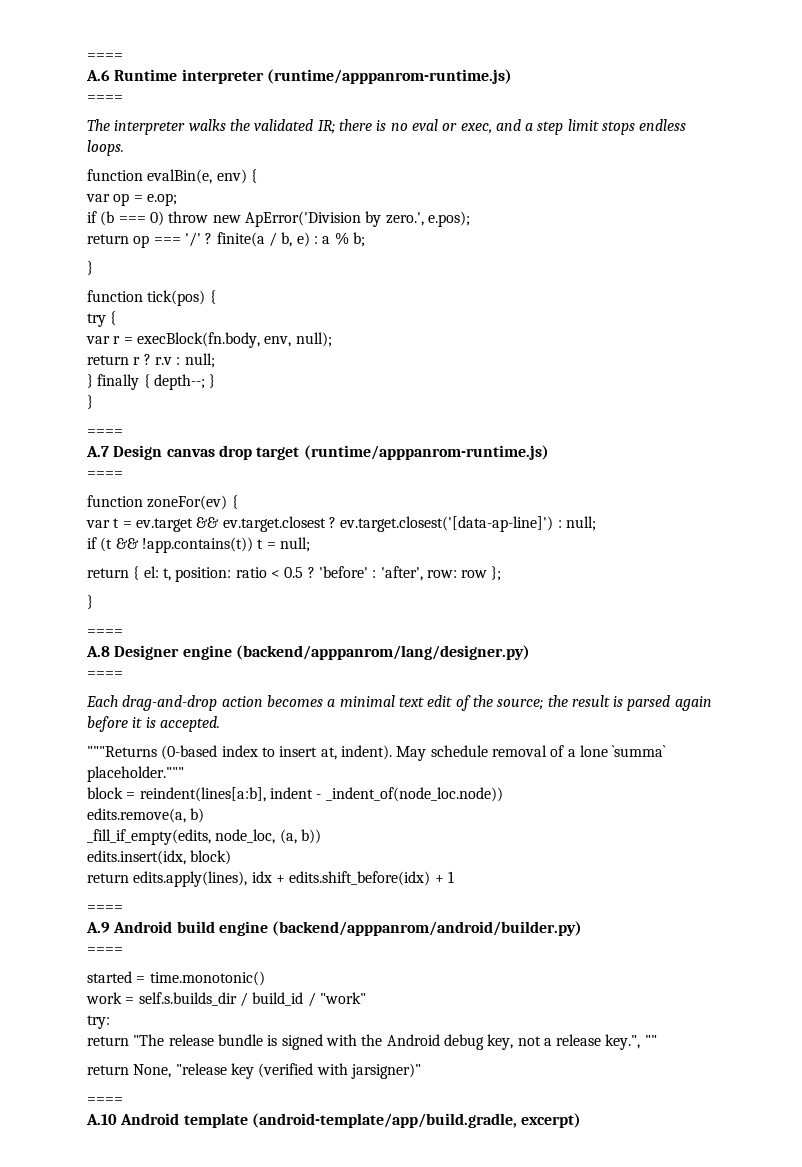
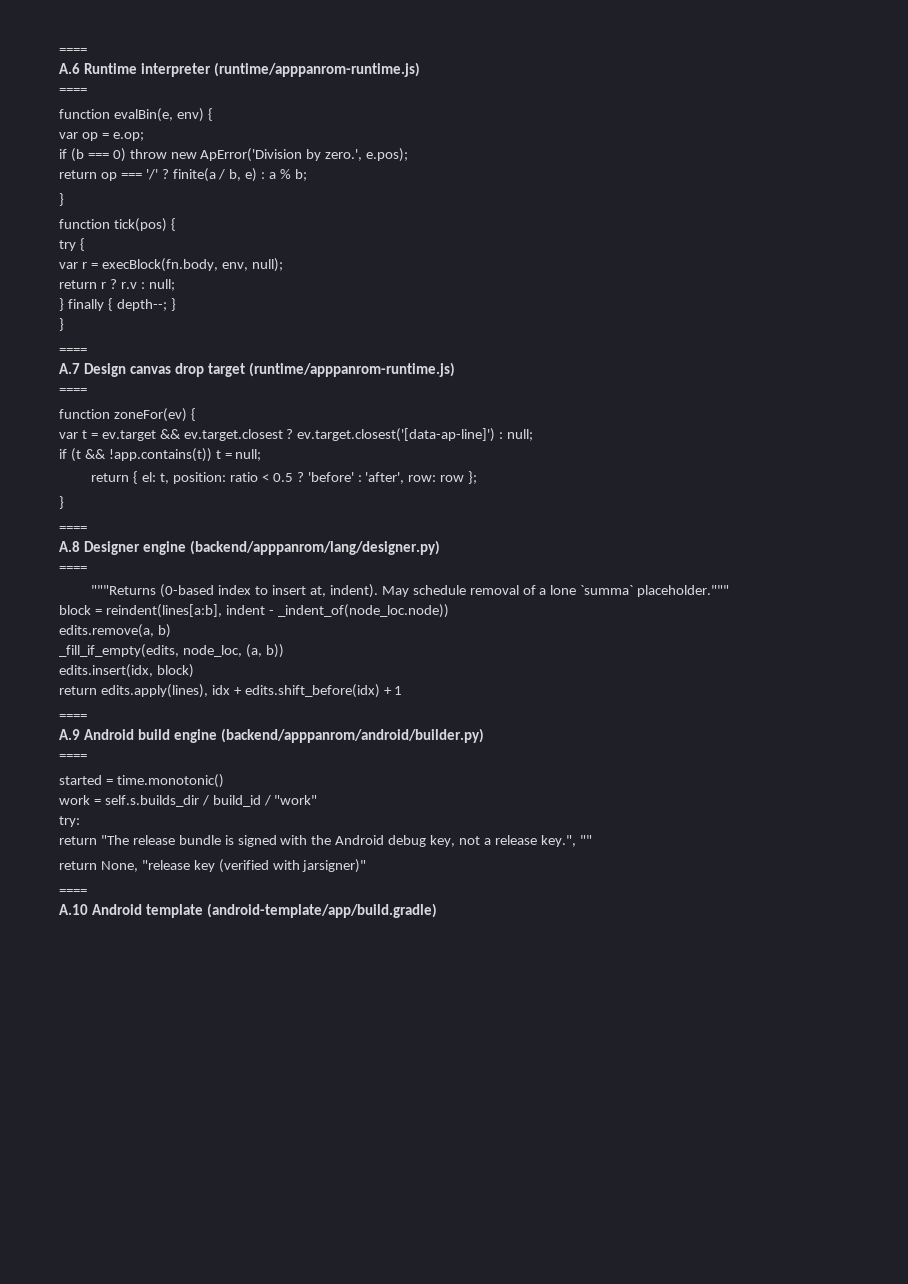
- The interpreter walks the validated IR; there is no eval or exec, and a step limit stops endless loops.
- Each drag-and-drop action becomes a minimal text edit of the source; the result is parsed again before it is accepted.
- A.10 Android template (android-template/app/build.gradle, excerpt)
+ A.10 Android template (android-template/app/build.gradle)

